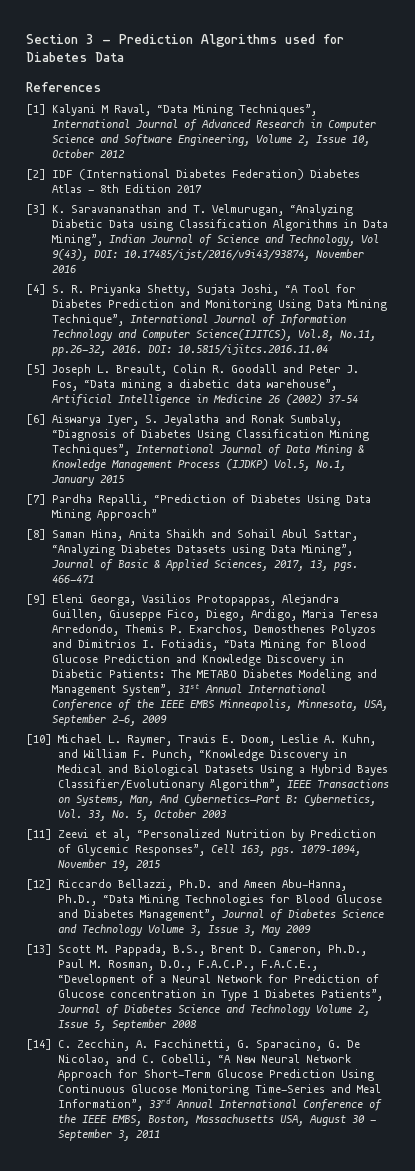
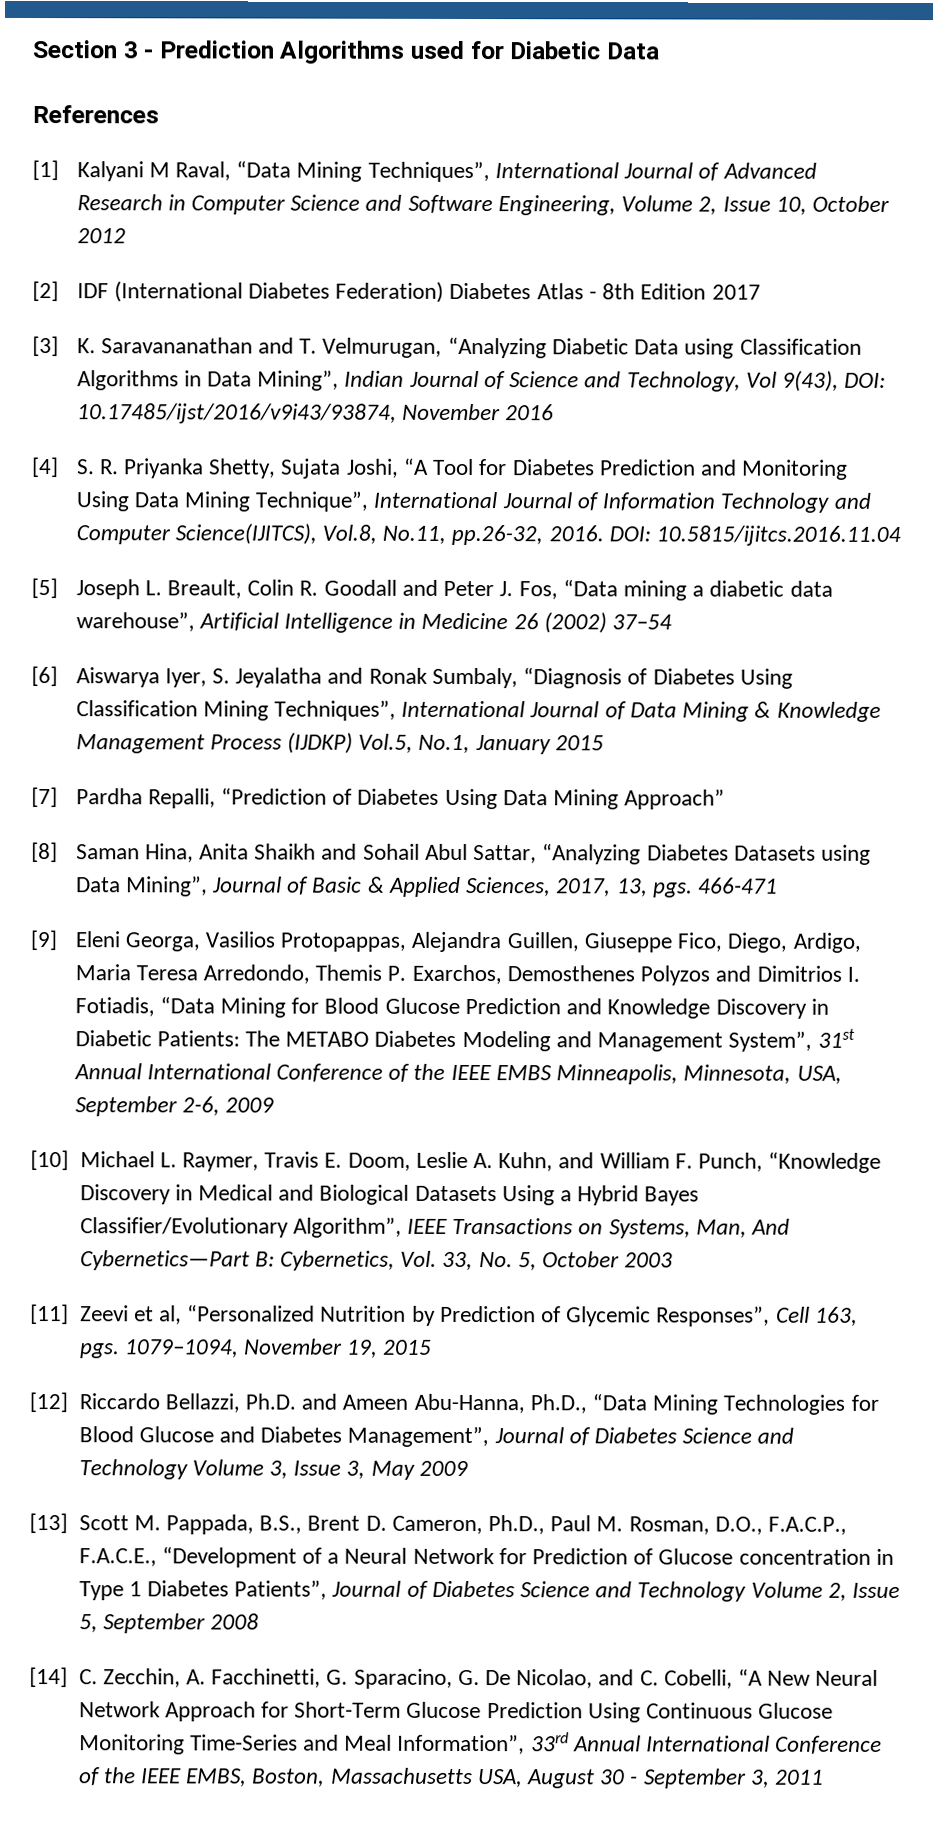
- Section 3 - Prediction Algorithms used for Diabetes Data
+ Section 3 - Prediction Algorithms used for Diabetic Data

